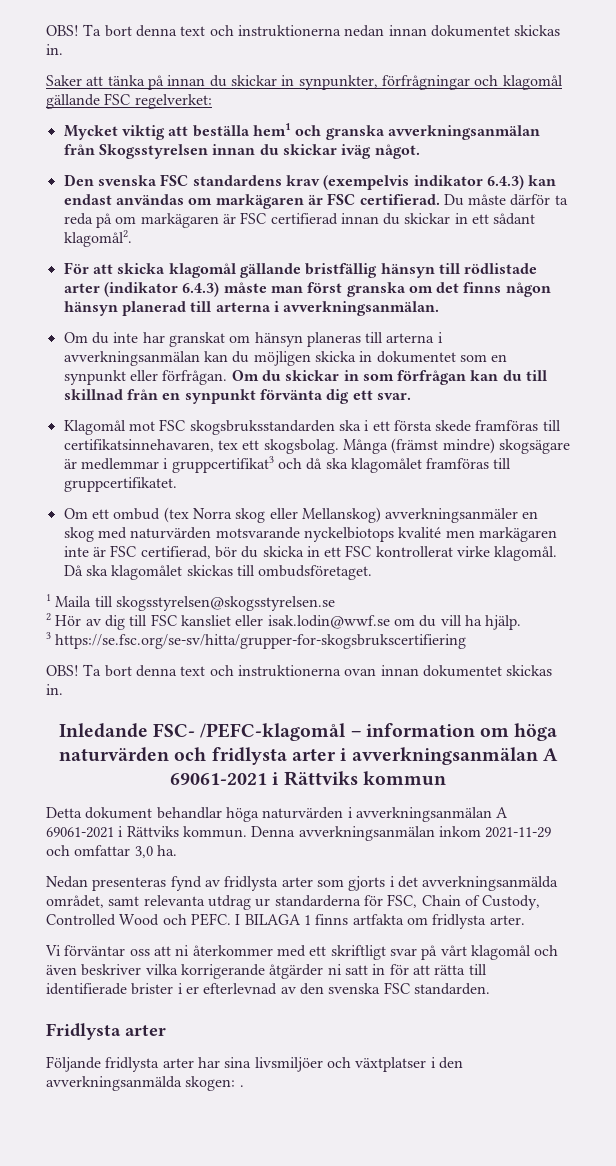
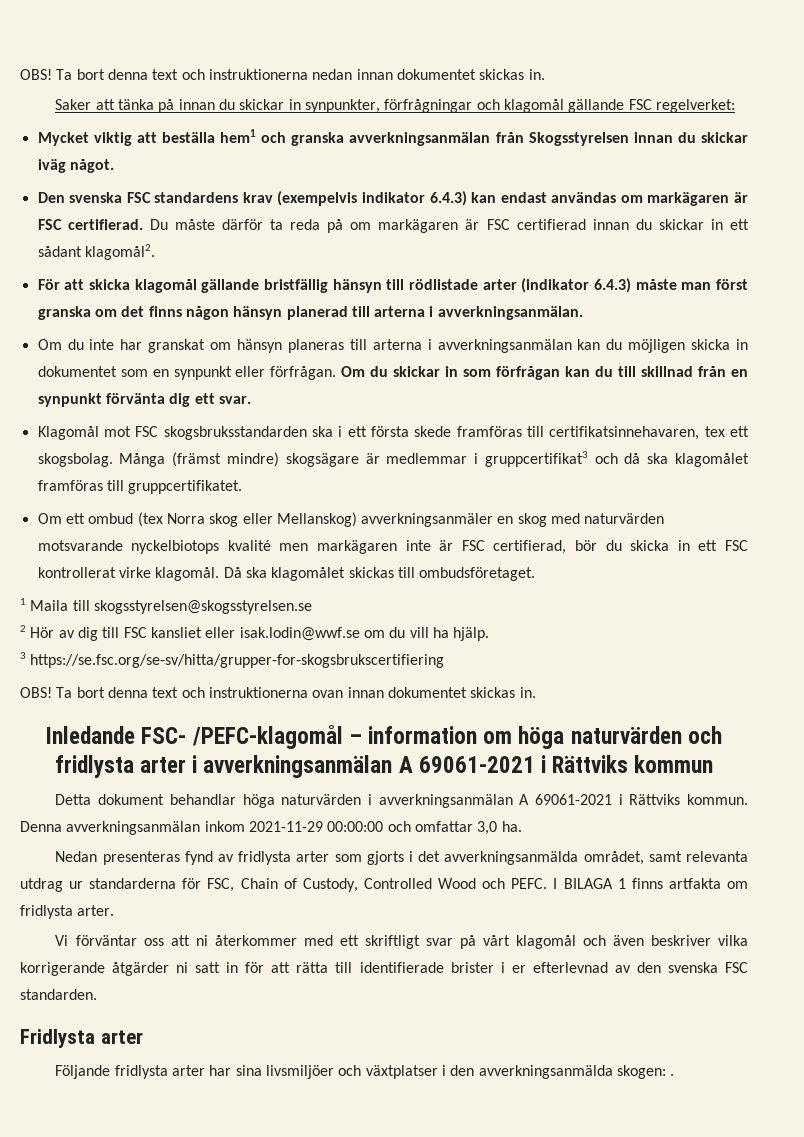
- Denna avverkningsanmälan inkom 2021-11-29 och omfattar 3,0 ha.
+ Denna avverkningsanmälan inkom 2021-11-29 00:00:00 och omfattar 3,0 ha.

